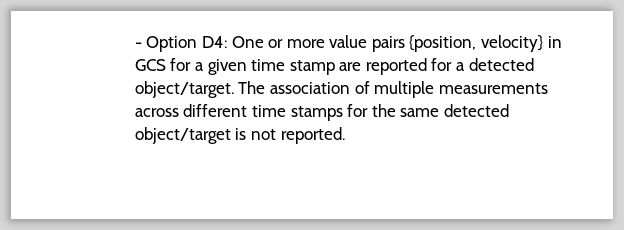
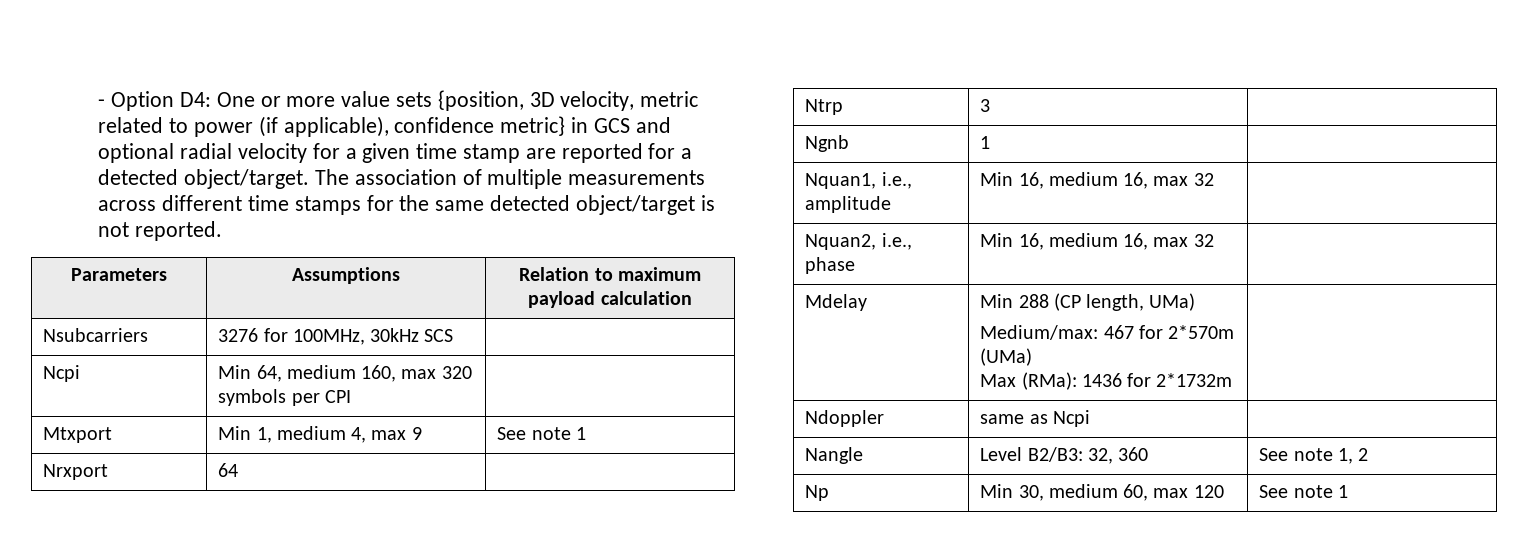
- - Option D4: One or more value pairs {position, velocity} in GCS for a given time stamp are reported for a detected object/target.
+ - Option D4: One or more value sets {position, 3D velocity, metric related to power (if applicable), confidence metric} in GCS and optional radial velocity for a given time stamp are reported for a detected object/target.
+ Parameters | Assumptions | Relation to maximum payload calculation
+ Nsubcarriers | 3276 for 100MHz, 30kHz SCS |
+ Ncpi | Min 64, medium 160, max 320 symbols per CPI |
+ Mtxport | Min 1, medium 4, max 9 | See note 1
+ Nrxport | 64 |
+ Ntrp | 3 |
+ Ngnb | 1 |
+ Nquan1, i.e., amplitude | Min 16, medium 16, max 32 |
+ Nquan2, i.e., phase | Min 16, medium 16, max 32 |
+ Mdelay | Min 288 (CP length, UMa)
+ Medium/max: 467 for 2*570m (UMa)
+ Max (RMa): 1436 for 2*1732m |
+ Ndoppler | same as Ncpi |
+ Nangle | Level B2/B3: 32, 360 | See note 1, 2
+ Np | Min 30, medium 60, max 120 | See note 1

